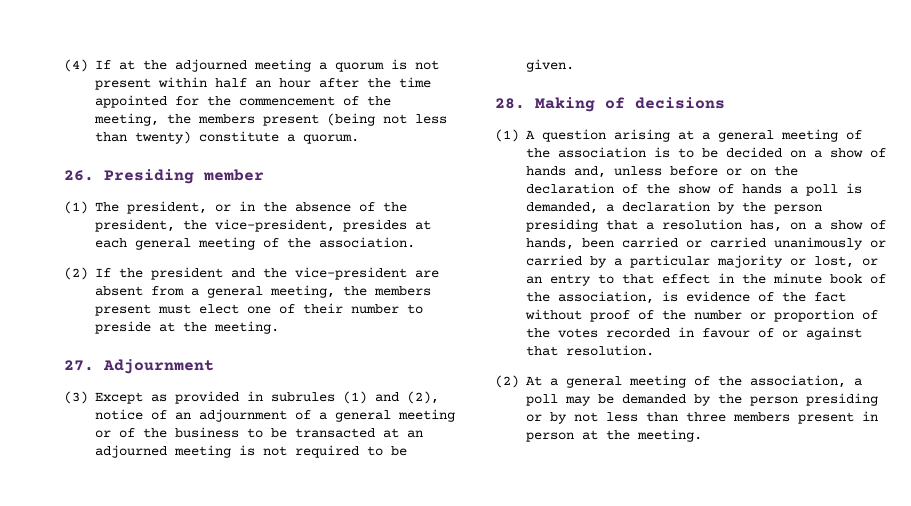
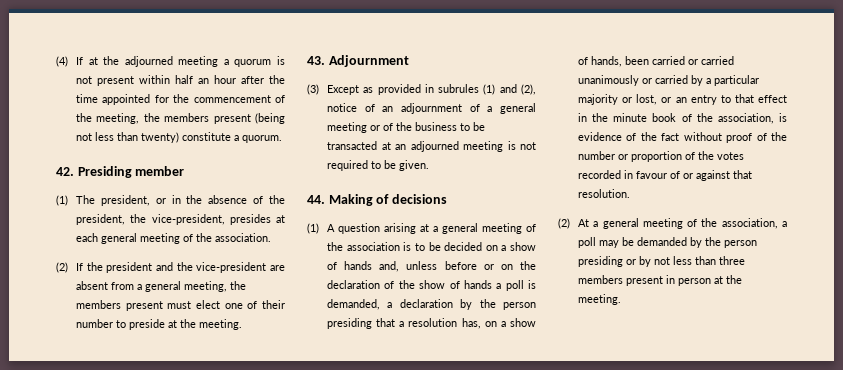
- 26. Presiding member
+ 42. Presiding member
- 27. Adjournment
+ 43. Adjournment
- 28. Making of decisions
+ 44. Making of decisions

